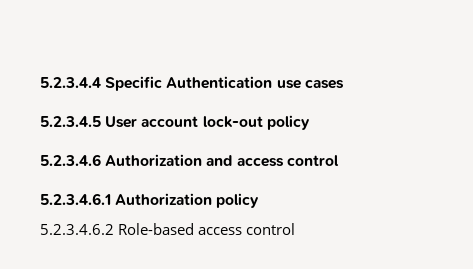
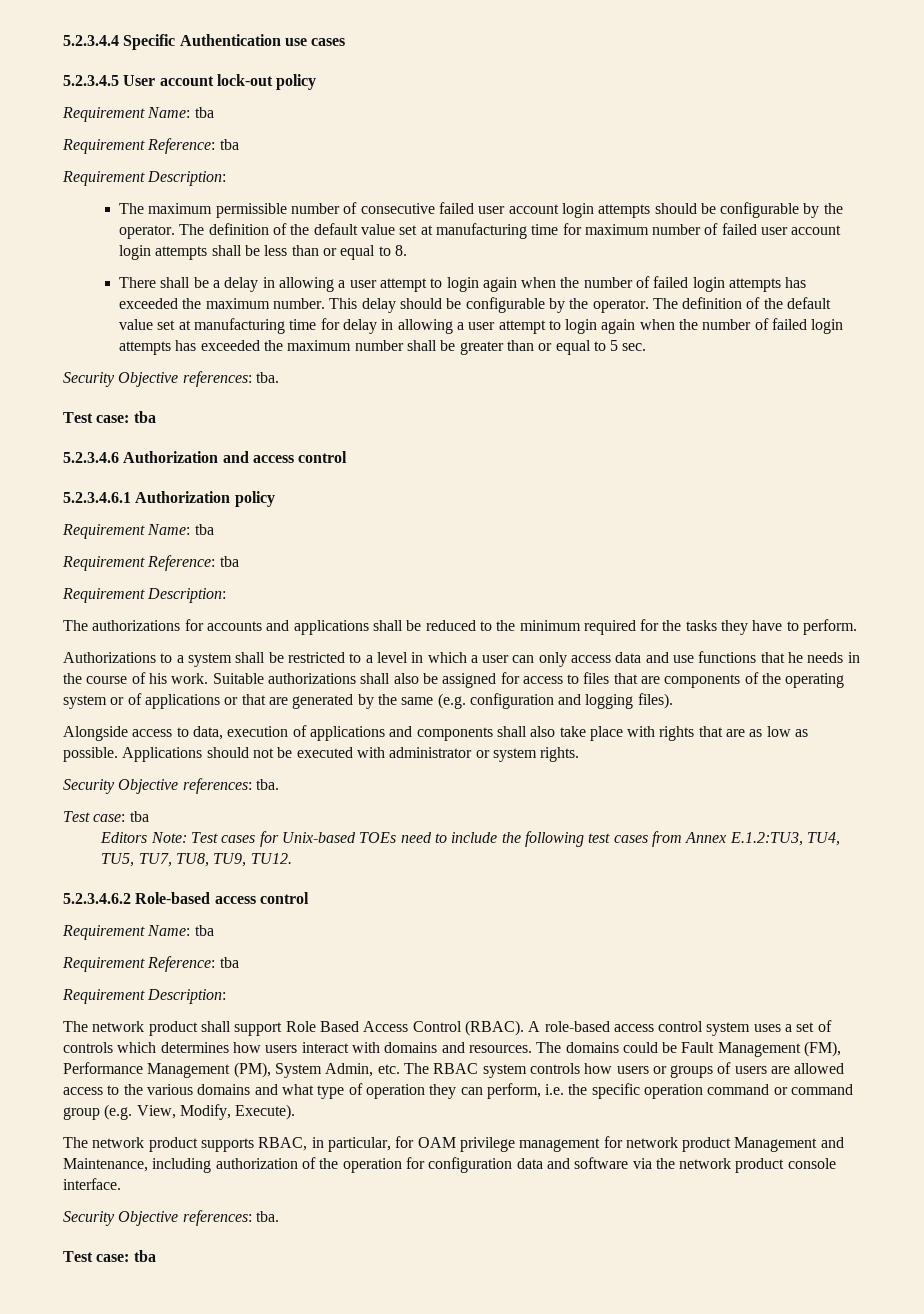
  5.2.3.4.5 User account lock-out policy
+ Requirement Name: tba
+ Requirement Reference: tba
+ Requirement Description:
+ The maximum permissible number of consecutive failed user account login attempts should be configurable by the operator. The definition of the default value set at manufacturing time for maximum number of failed user account login attempts shall be less than or equal to 8.
+ There shall be a delay in allowing a user attempt to login again when the number of failed login attempts has exceeded the maximum number. This delay should be configurable by the operator. The definition of the default value set at manufacturing time for delay in allowing a user attempt to login again when the number of failed login attempts has exceeded the maximum number shall be greater than or equal to 5 sec.
+ Security Objective references: tba.
+ Test case: tba
  5.2.3.4.6.1 Authorization policy
+ Requirement Name: tba
+ Requirement Reference: tba
+ Requirement Description:
+ The authorizations for accounts and applications shall be reduced to the minimum required for the tasks they have to perform.
+ Authorizations to a system shall be restricted to a level in which a user can only access data and use functions that he needs in the course of his work. Suitable authorizations shall also be assigned for access to files that are components of the operating system or of applications or that are generated by the same (e.g. configuration and logging files).
+ Alongside access to data, execution of applications and components shall also take place with rights that are as low as possible. Applications should not be executed with administrator or system rights.
+ Security Objective references: tba.
+ Test case: tba
+ Editors Note: Test cases for Unix-based TOEs need to include the following test cases from Annex E.1.2:TU3, TU4, TU5, TU7, TU8, TU9, TU12.
  5.2.3.4.6.2 Role-based access control
+ Requirement Name: tba
+ Requirement Reference: tba
+ Requirement Description:
+ The network product shall support Role Based Access Control (RBAC). A role-based access control system uses a set of controls which determines how users interact with domains and resources. The domains could be Fault Management (FM), Performance Management (PM), System Admin, etc. The RBAC system controls how users or groups of users are allowed access to the various domains and what type of operation they can perform, i.e. the specific operation command or command group (e.g. View, Modify, Execute).
+ The network product supports RBAC, in particular, for OAM privilege management for network product Management and Maintenance, including authorization of the operation for configuration data and software via the network product console interface.
+ Security Objective references: tba.
+ Test case: tba

